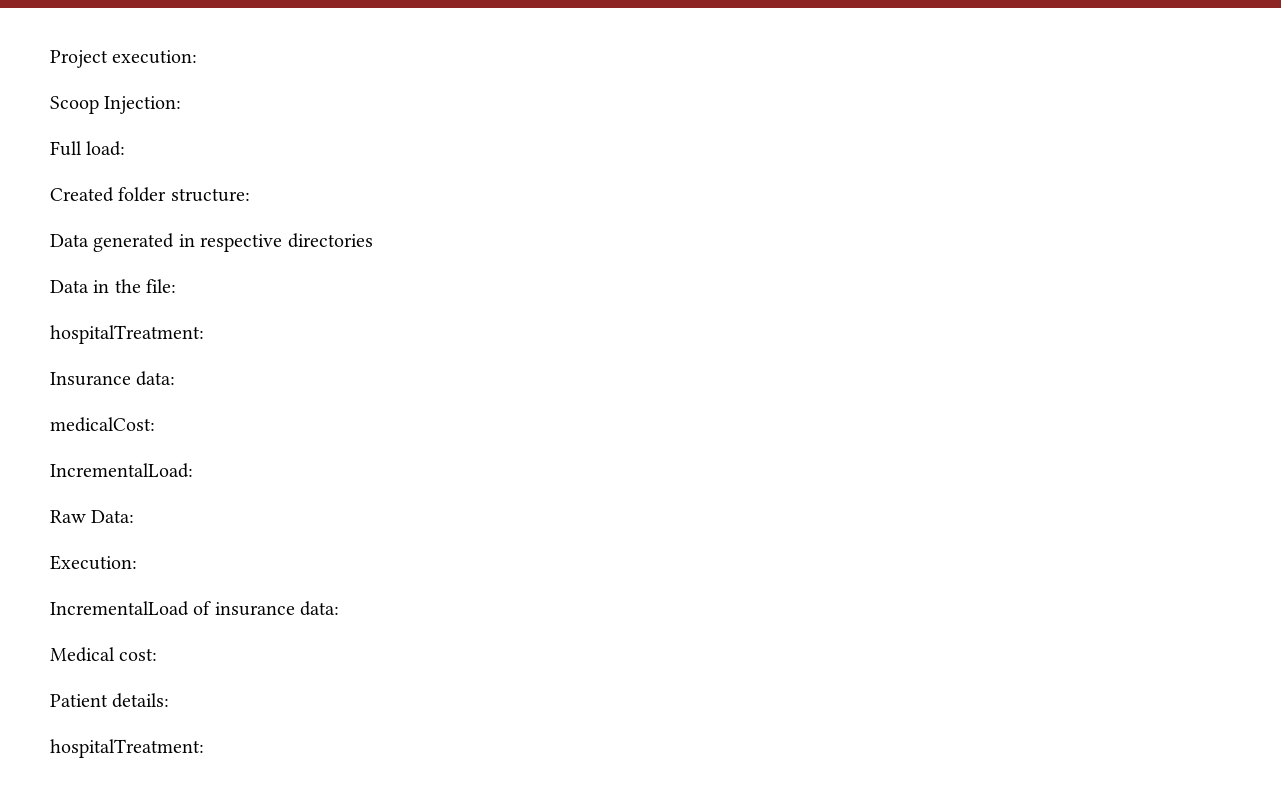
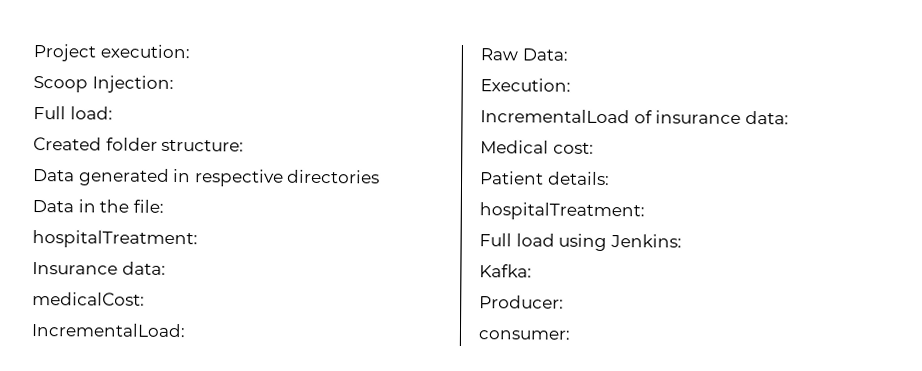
+ Full load using Jenkins:
+ Kafka:
+ Producer:
+ consumer:

